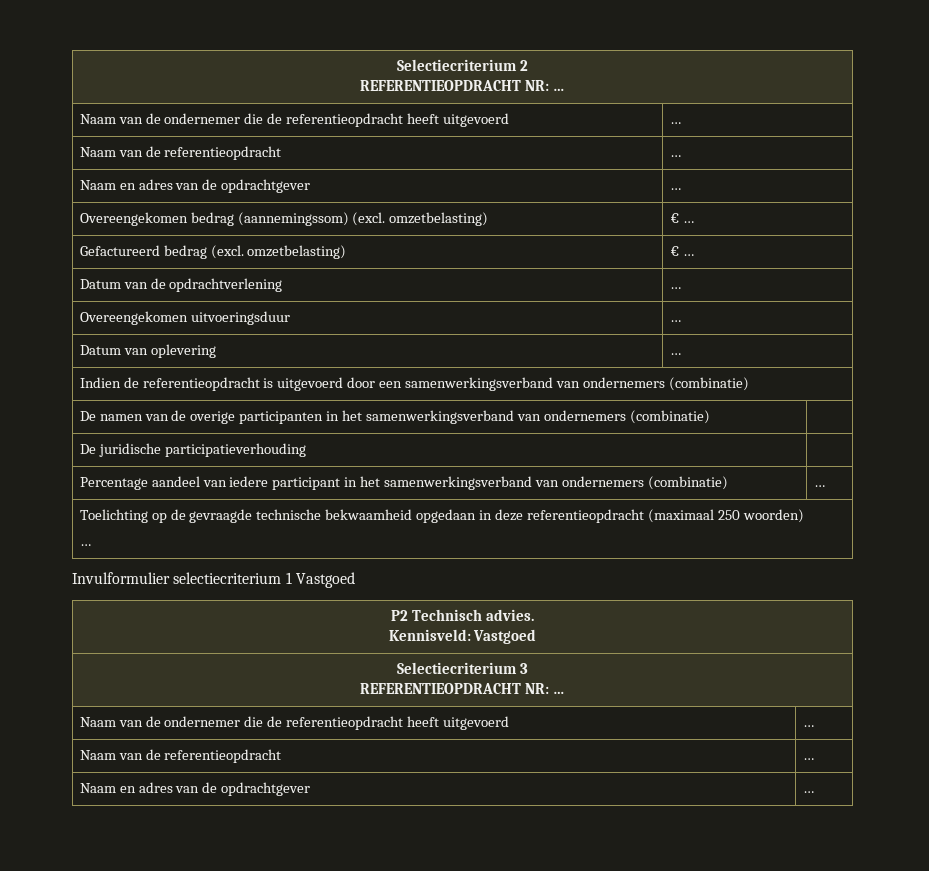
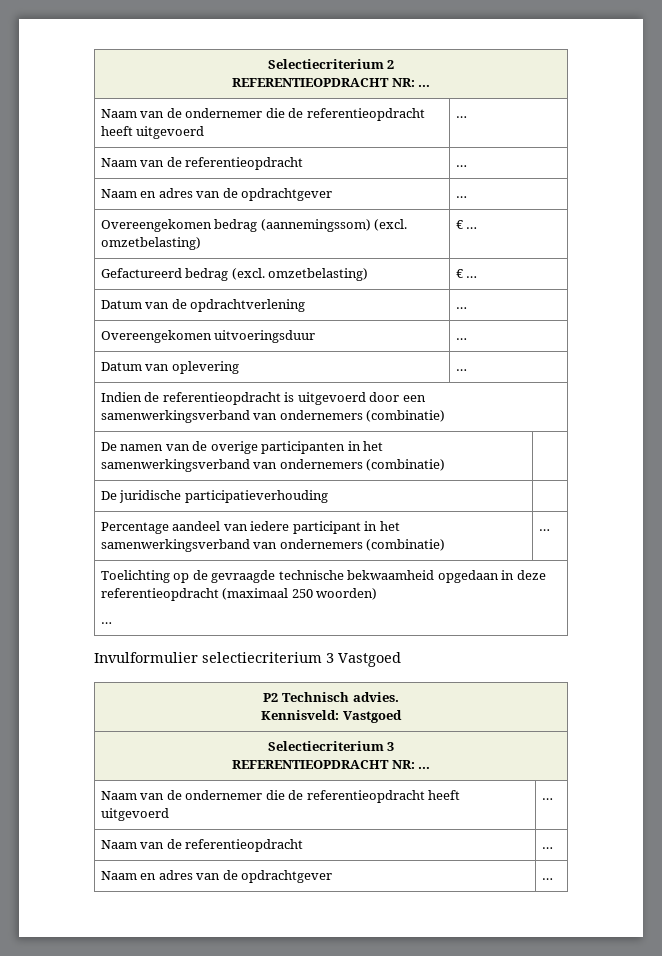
- Invulformulier selectiecriterium 1 Vastgoed
+ Invulformulier selectiecriterium 3 Vastgoed

